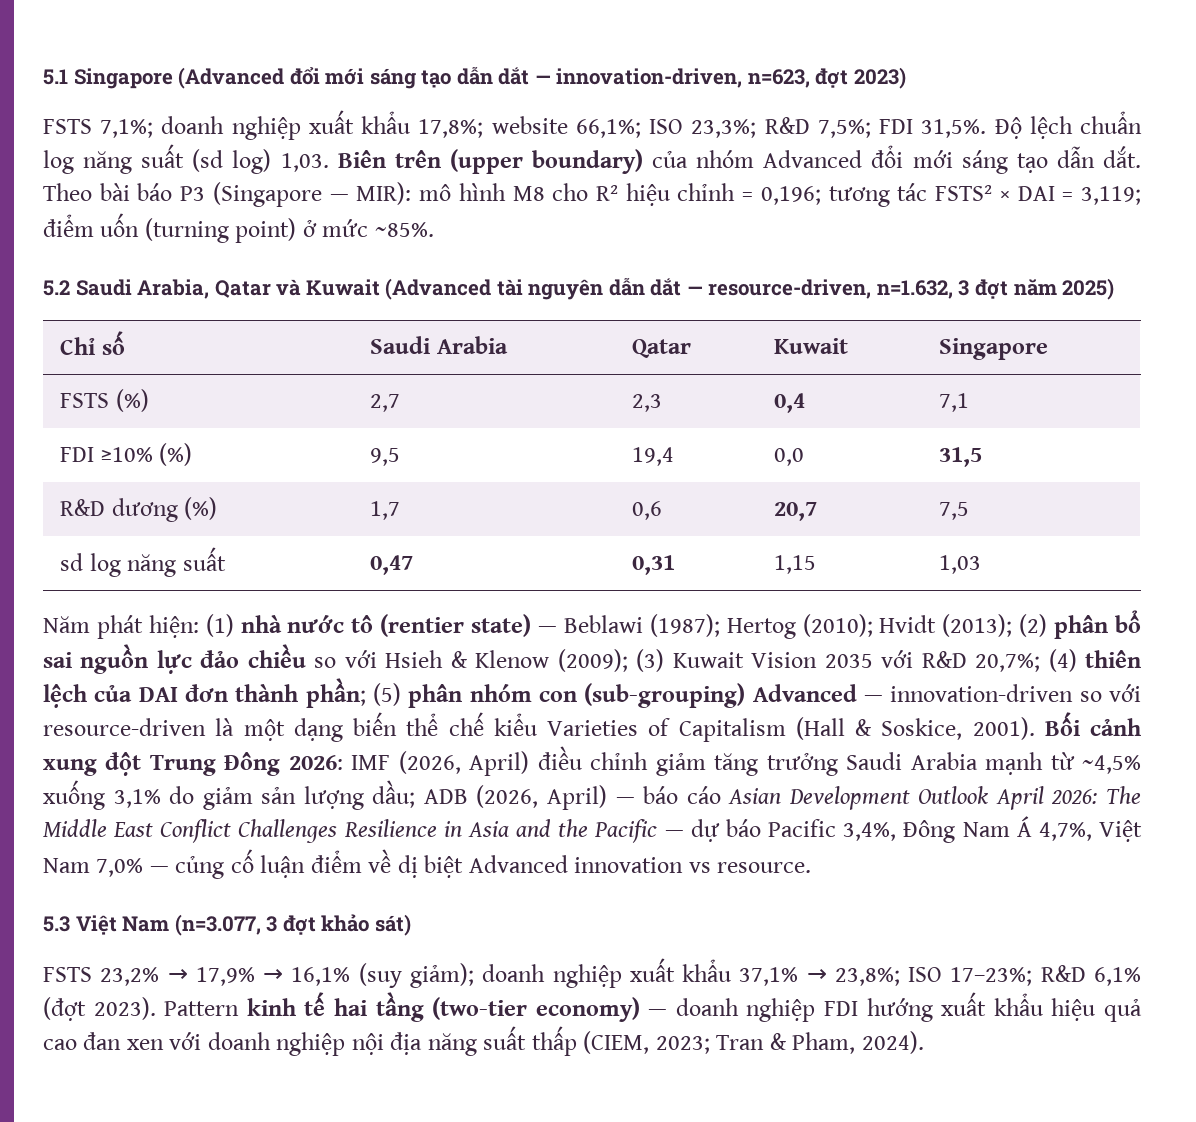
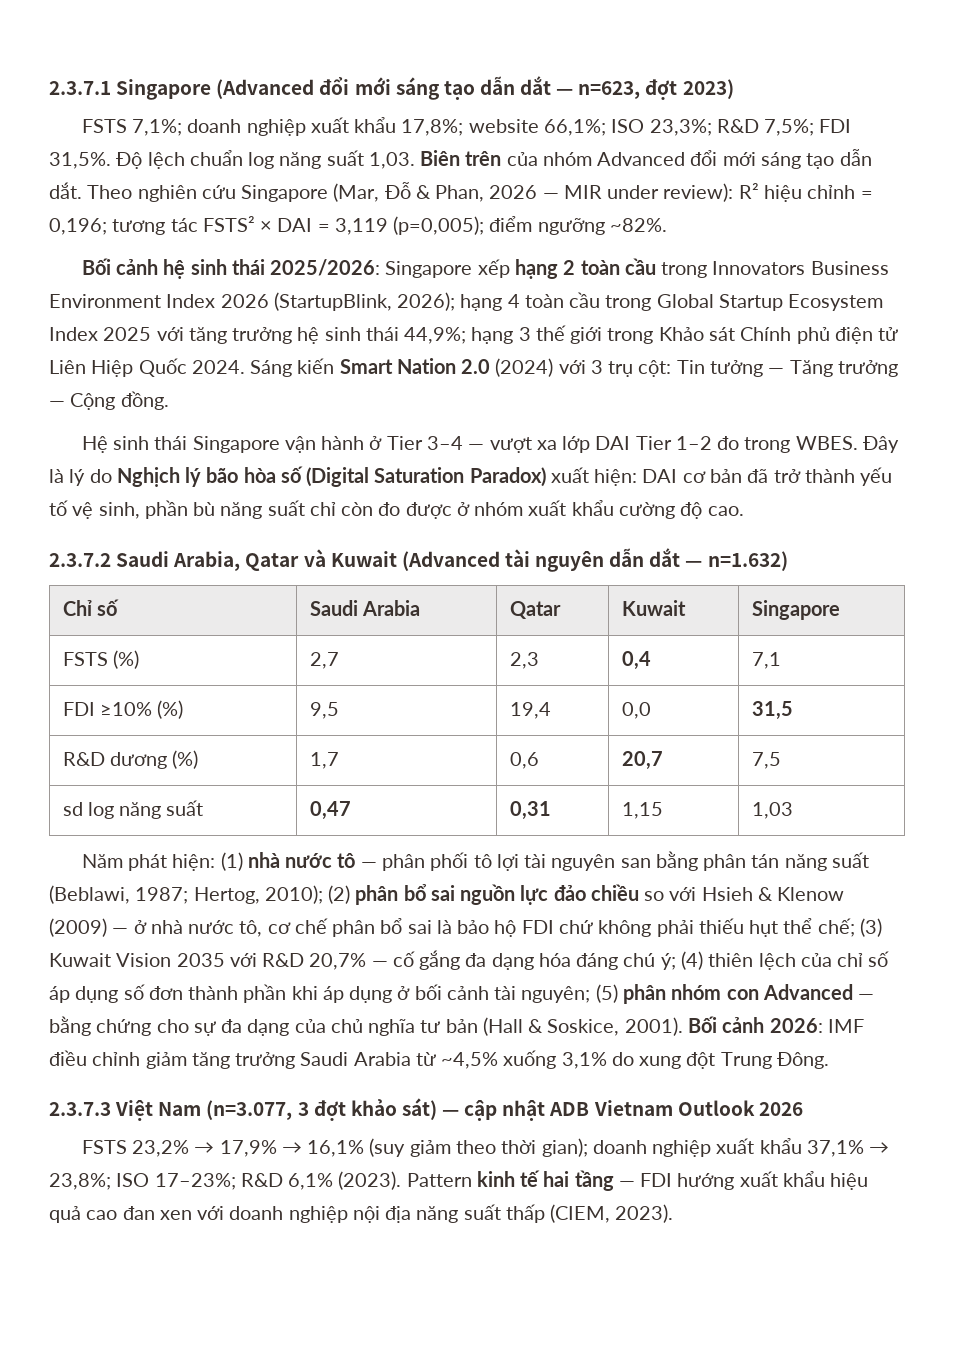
- 5.1 Singapore (Advanced đổi mới sáng tạo dẫn dắt — innovation-driven, n=623, đợt 2023)
+ 2.3.7.1 Singapore (Advanced đổi mới sáng tạo dẫn dắt — n=623, đợt 2023)
- Độ lệch chuẩn log năng suất (sd log) 1,03.
+ Độ lệch chuẩn log năng suất 1,03.
- Biên trên (upper boundary) của nhóm Advanced đổi mới sáng tạo dẫn dắt.
+ Biên trên của nhóm Advanced đổi mới sáng tạo dẫn dắt.
- Theo bài báo P3 (Singapore — MIR): mô hình M8 cho R² hiệu chỉnh = 0,196; tương tác FSTS² × DAI = 3,119; điểm uốn (turning point) ở mức ~85%.
- 5.2 Saudi Arabia, Qatar và Kuwait (Advanced tài nguyên dẫn dắt — resource-driven, n=1.632, 3 đợt năm 2025)
+ Theo nghiên cứu Singapore (Mar, Đỗ & Phan, 2026 — MIR under review): R² hiệu chỉnh = 0,196; tương tác FSTS² × DAI = 3,119 (p=0,005); điểm ngưỡng ~82%.
+ Bối cảnh hệ sinh thái 2025/2026: Singapore xếp hạng 2 toàn cầu trong Innovators Business Environment Index 2026 (StartupBlink, 2026); hạng 4 toàn cầu trong Global Startup Ecosystem Index 2025 với tăng trưởng hệ sinh thái 44,9%; hạng 3 thế giới trong Khảo sát Chính phủ điện tử Liên Hiệp Quốc 2024. Sáng kiến Smart Nation 2.0 (2024) với 3 trụ cột: Tin tưởng — Tăng trưởng — Cộng đồng.
+ Hệ sinh thái Singapore vận hành ở Tier 3–4 — vượt xa lớp DAI Tier 1–2 đo trong WBES. Đây là lý do Nghịch lý bão hòa số (Digital Saturation Paradox) xuất hiện: DAI cơ bản đã trở thành yếu tố vệ sinh, phần bù năng suất chỉ còn đo được ở nhóm xuất khẩu cường độ cao.
+ 2.3.7.2 Saudi Arabia, Qatar và Kuwait (Advanced tài nguyên dẫn dắt — n=1.632)
- Năm phát hiện: (1) nhà nước tô (rentier state) — Beblawi (1987); Hertog (2010); Hvidt (2013); (2) phân bổ sai nguồn lực đảo chiều so với Hsieh & Klenow (2009); (3) Kuwait Vision 2035 với R&D 20,7%; (4) thiên lệch của DAI đơn thành phần; (5) phân nhóm con (sub-grouping) Advanced — innovation-driven so với resource-driven là một dạng biến thể chế kiểu Varieties of Capitalism (Hall & Soskice, 2001).
+ Năm phát hiện: (1) nhà nước tô — phân phối tô lợi tài nguyên san bằng phân tán năng suất (Beblawi, 1987; Hertog, 2010); (2) phân bổ sai nguồn lực đảo chiều so với Hsieh & Klenow (2009) — ở nhà nước tô, cơ chế phân bổ sai là bảo hộ FDI chứ không phải thiếu hụt thể chế; (3) Kuwait Vision 2035 với R&D 20,7% — cố gắng đa dạng hóa đáng chú ý; (4) thiên lệch của chỉ số áp dụng số đơn thành phần khi áp dụng ở bối cảnh tài nguyên; (5) phân nhóm con Advanced — bằng chứng cho sự đa dạng của chủ nghĩa tư bản (Hall & Soskice, 2001).
- Bối cảnh xung đột Trung Đông 2026: IMF (2026, April) điều chỉnh giảm tăng trưởng Saudi Arabia mạnh từ ~4,5% xuống 3,1% do giảm sản lượng dầu; ADB (2026, April) — báo cáo Asian Development Outlook April 2026: The Middle East Conflict Challenges Resilience in Asia and the Pacific — dự báo Pacific 3,4%, Đông Nam Á 4,7%, Việt Nam 7,0% — củng cố luận điểm về dị biệt Advanced innovation vs resource.
- 5.3 Việt Nam (n=3.077, 3 đợt khảo sát)
+ Bối cảnh 2026: IMF điều chỉnh giảm tăng trưởng Saudi Arabia từ ~4,5% xuống 3,1% do xung đột Trung Đông.
+ 2.3.7.3 Việt Nam (n=3.077, 3 đợt khảo sát) — cập nhật ADB Vietnam Outlook 2026
- FSTS 23,2% → 17,9% → 16,1% (suy giảm); doanh nghiệp xuất khẩu 37,1% → 23,8%; ISO 17–23%; R&D 6,1% (đợt 2023).
+ FSTS 23,2% → 17,9% → 16,1% (suy giảm theo thời gian); doanh nghiệp xuất khẩu 37,1% → 23,8%; ISO 17–23%; R&D 6,1% (2023).
- Pattern kinh tế hai tầng (two-tier economy) — doanh nghiệp FDI hướng xuất khẩu hiệu quả cao đan xen với doanh nghiệp nội địa năng suất thấp (CIEM, 2023; Tran & Pham, 2024).
+ Pattern kinh tế hai tầng — FDI hướng xuất khẩu hiệu quả cao đan xen với doanh nghiệp nội địa năng suất thấp (CIEM, 2023).

